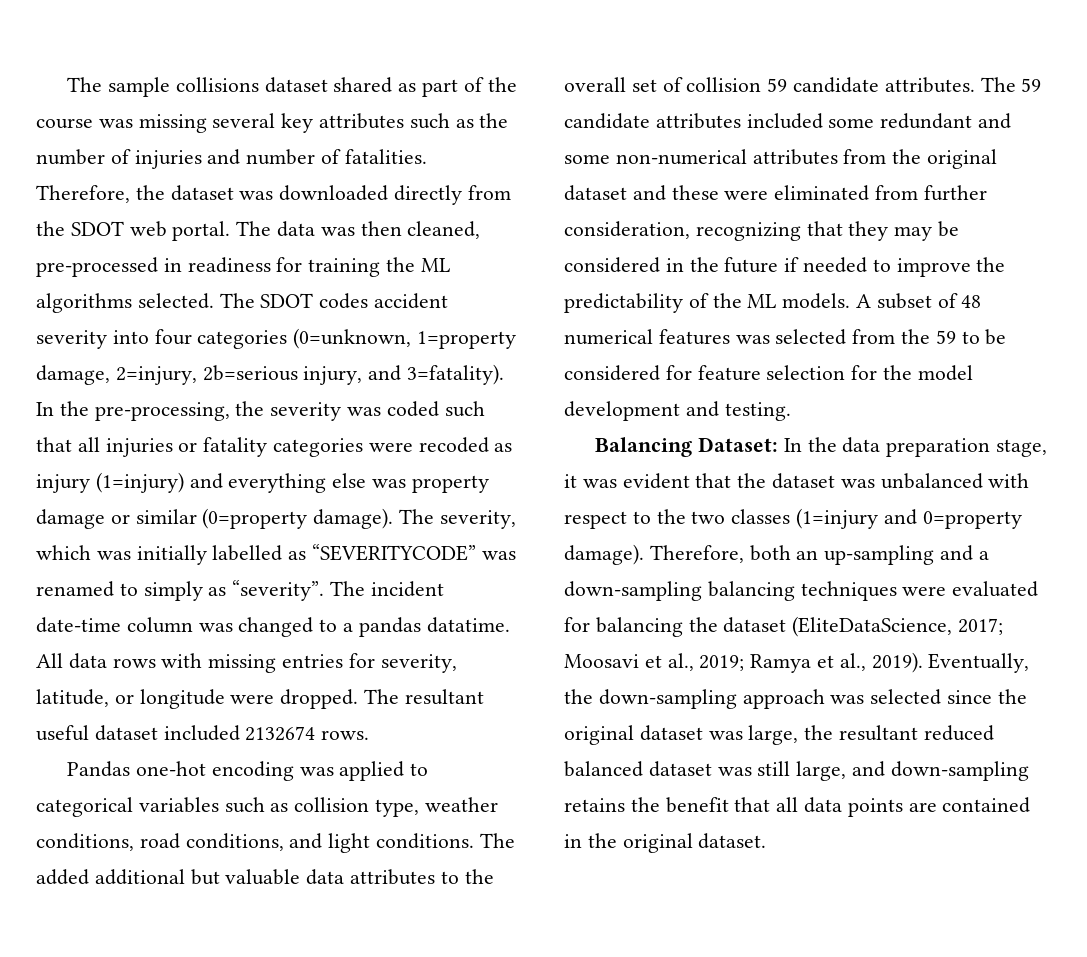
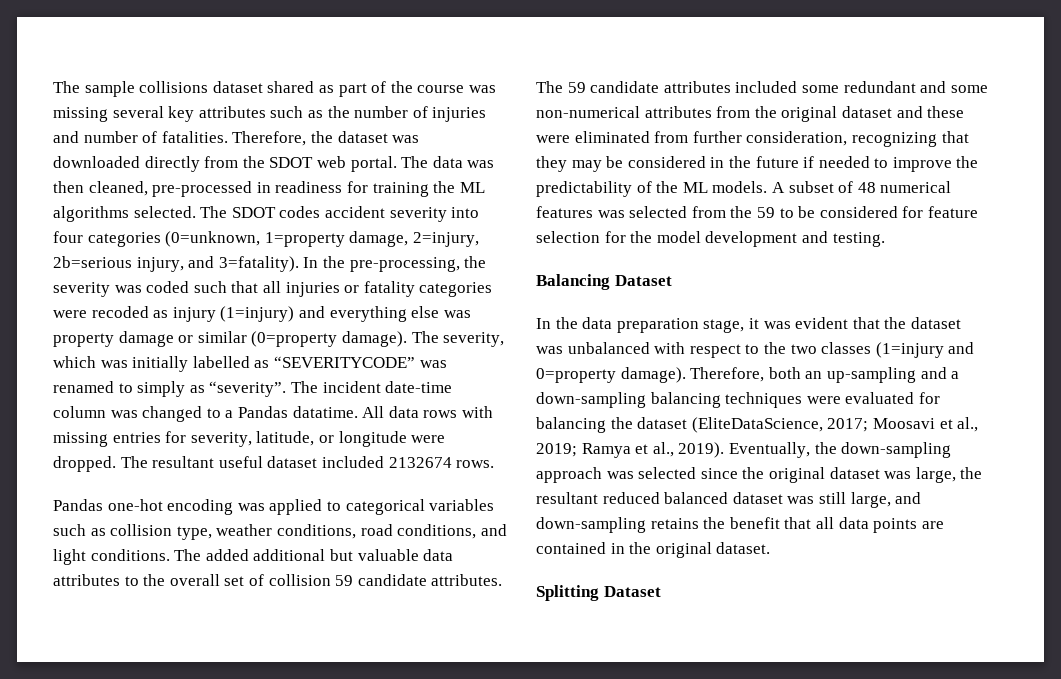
- The incident date-time column was changed to a pandas datatime.
+ The incident date-time column was changed to a Pandas datatime.
- Balancing Dataset: In the data preparation stage, it was evident that the dataset was unbalanced with respect to the two classes (1=injury and 0=property damage).
+ Balancing Dataset
+ In the data preparation stage, it was evident that the dataset was unbalanced with respect to the two classes (1=injury and 0=property damage).
+ Splitting Dataset

